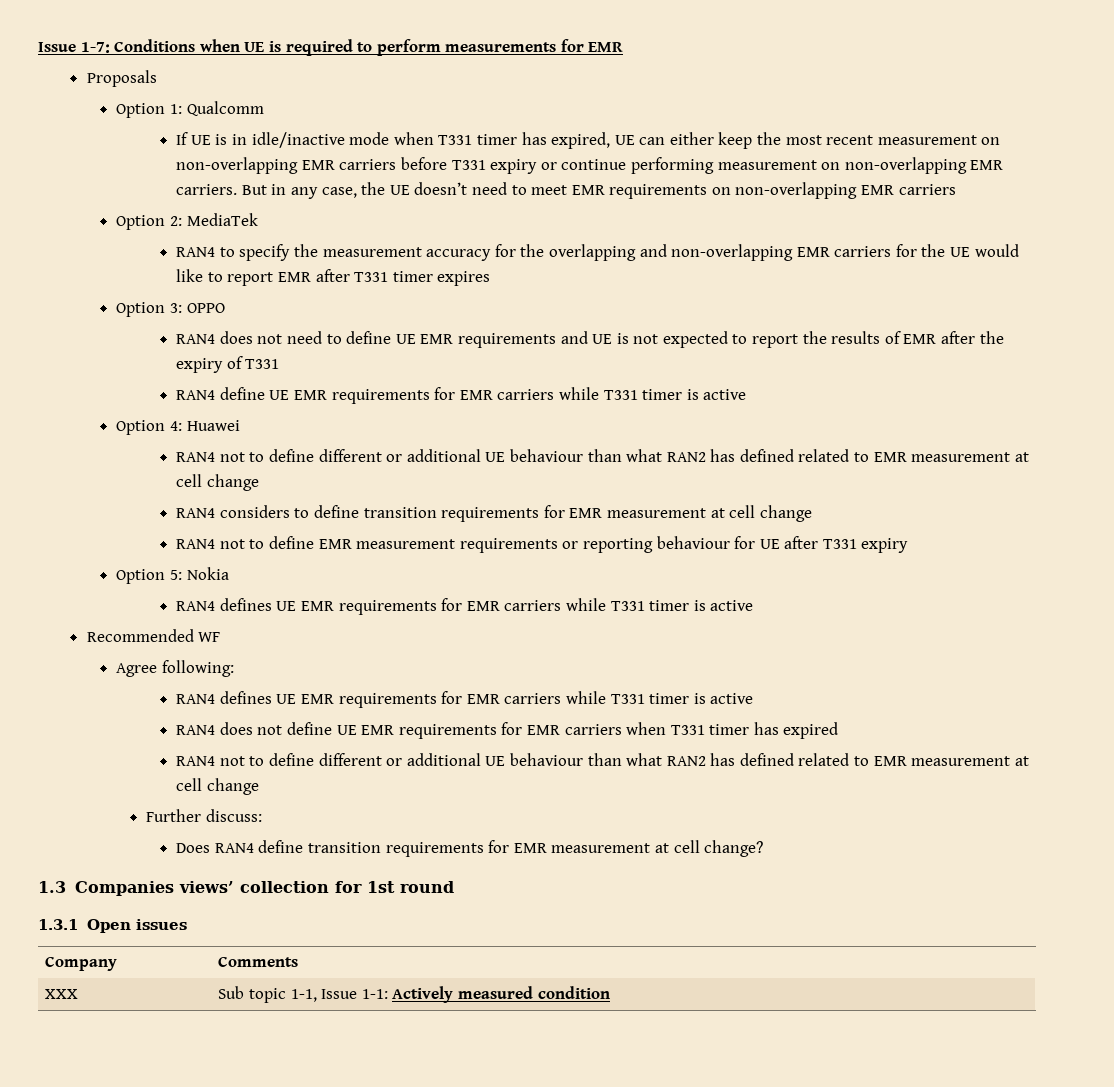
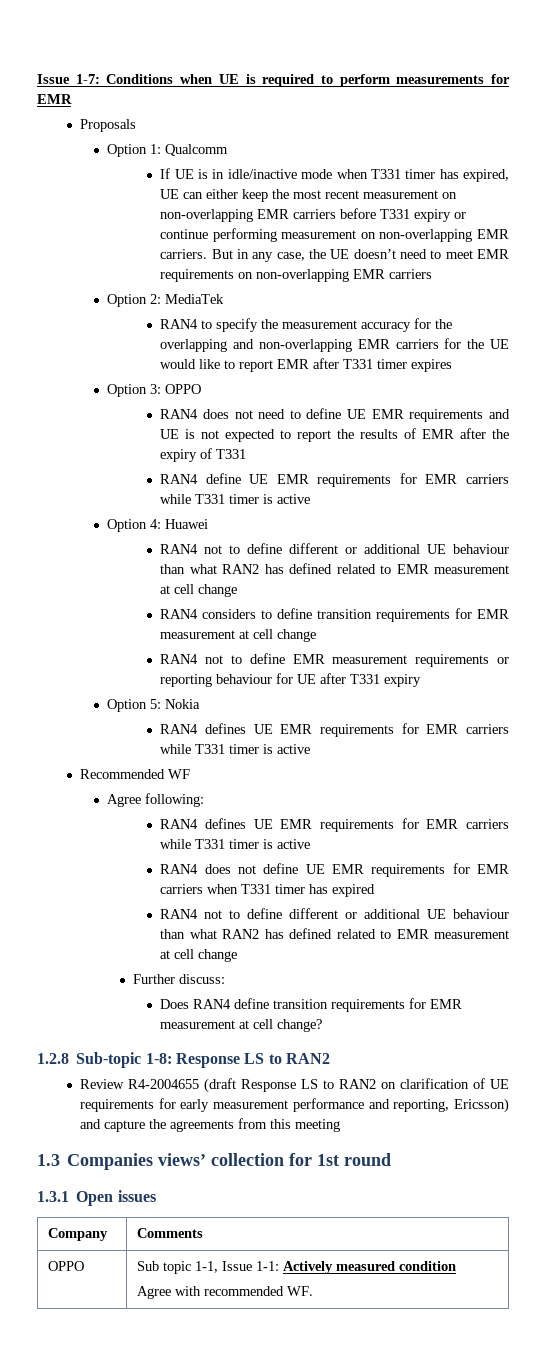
+ 1.2.8 Sub-topic 1-8: Response LS to RAN2
+ Review R4-2004655 (draft Response LS to RAN2 on clarification of UE requirements for early measurement performance and reporting, Ericsson) and capture the agreements from this meeting
- XXX | Sub topic 1-1, Issue 1-1: Actively measured condition
+ OPPO | Sub topic 1-1, Issue 1-1: Actively measured condition
+ Agree with recommended WF.

